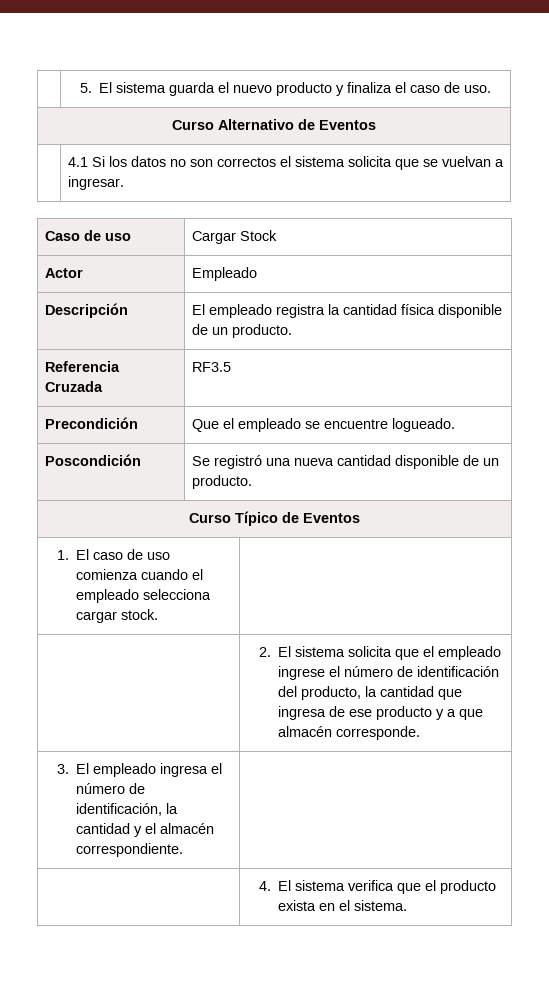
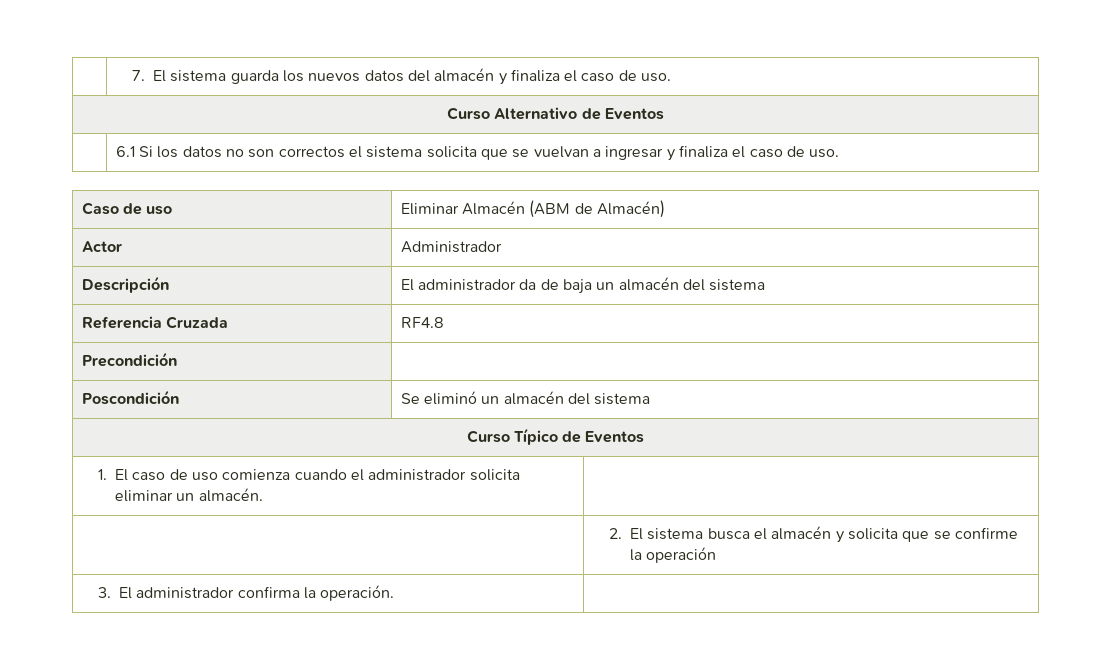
- | 5. El sistema guarda el nuevo producto y finaliza el caso de uso.
+ | 7. El sistema guarda los nuevos datos del almacén y finaliza el caso de uso.
- | 4.1 Si los datos no son correctos el sistema solicita que se vuelvan a ingresar.
- Caso de uso | Cargar Stock
+ | 6.1 Si los datos no son correctos el sistema solicita que se vuelvan a ingresar y finaliza el caso de uso.
+ Caso de uso | Eliminar Almacén (ABM de Almacén)
- Actor | Empleado
+ Actor | Administrador
- Descripción | El empleado registra la cantidad física disponible de un producto.
+ Descripción | El administrador da de baja un almacén del sistema
- Referencia Cruzada | RF3.5
+ Referencia Cruzada | RF4.8
- Precondición | Que el empleado se encuentre logueado.
- Poscondición | Se registró una nueva cantidad disponible de un producto.
+ Precondición |
+ Poscondición | Se eliminó un almacén del sistema
- 1. El caso de uso comienza cuando el empleado selecciona cargar stock. |
- | 2. El sistema solicita que el empleado ingrese el número de identificación del producto, la cantidad que ingresa de ese producto y a que almacén corresponde.
- 3. El empleado ingresa el número de identificación, la cantidad y el almacén correspondiente. |
- | 4. El sistema verifica que el producto exista en el sistema.
+ 1. El caso de uso comienza cuando el administrador solicita eliminar un almacén. |
+ | 2. El sistema busca el almacén y solicita que se confirme la operación
+ 3. El administrador confirma la operación. |

